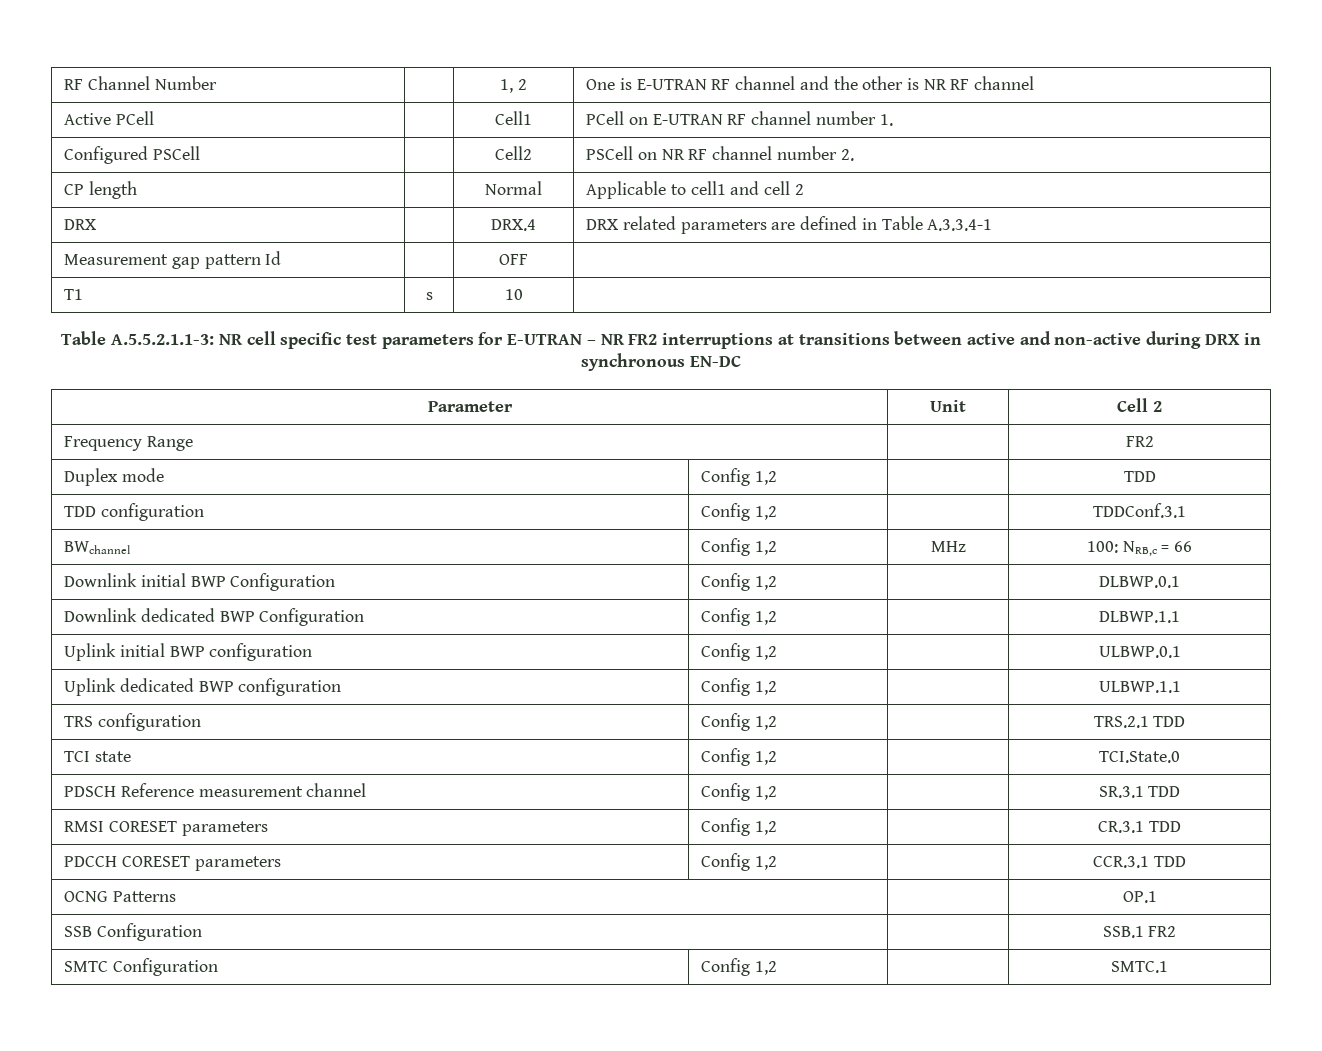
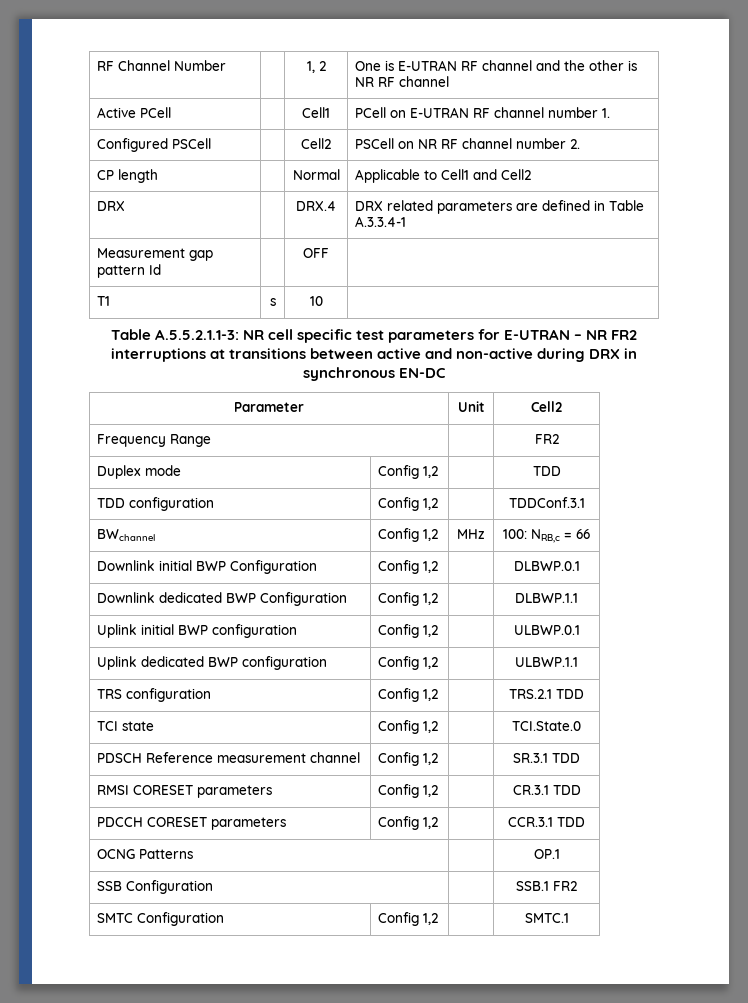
- CP length | | Normal | Applicable to cell1 and cell 2
+ CP length | | Normal | Applicable to Cell1 and Cell2
- Parameter | Unit | Cell 2
+ Parameter | Unit | Cell2

